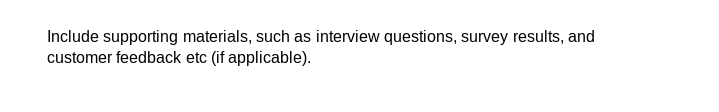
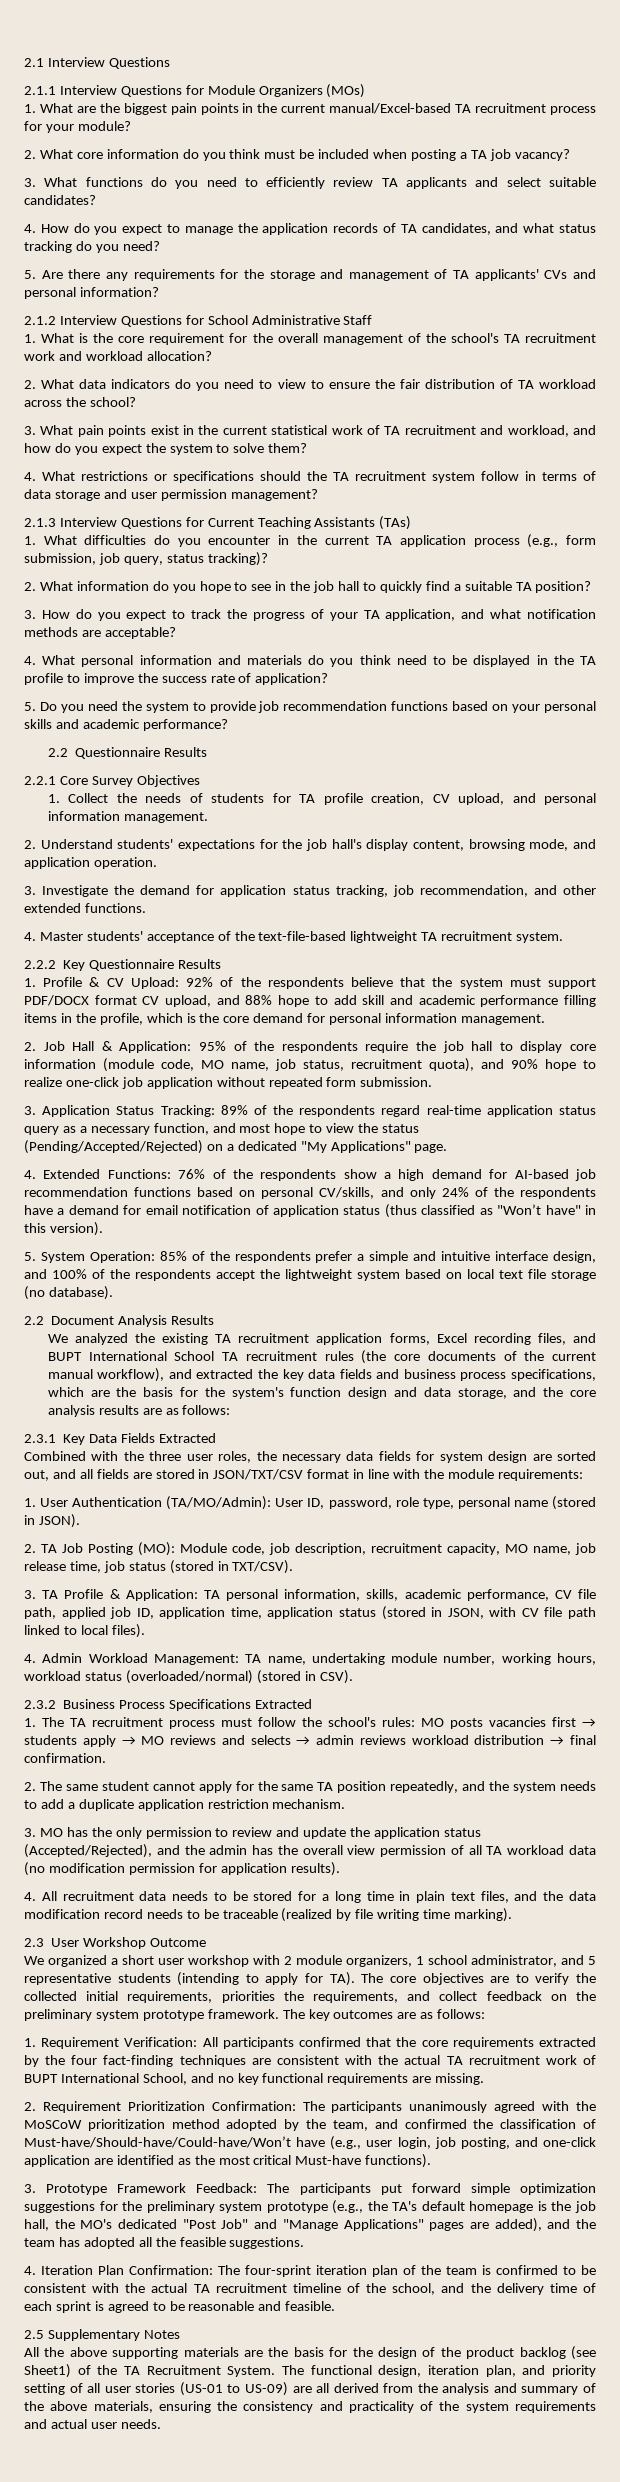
- Include supporting materials, such as interview questions, survey results, and customer feedback etc (if applicable).
+ 2.1 Interview Questions
+ 2.1.1 Interview Questions for Module Organizers (MOs)
+ 1. What are the biggest pain points in the current manual/Excel-based TA recruitment process for your module?
+ 2. What core information do you think must be included when posting a TA job vacancy?
+ 3. What functions do you need to efficiently review TA applicants and select suitable candidates?
+ 4. How do you expect to manage the application records of TA candidates, and what status tracking do you need?
+ 5. Are there any requirements for the storage and management of TA applicants' CVs and personal information?
+ 2.1.2 Interview Questions for School Administrative Staff
+ 1. What is the core requirement for the overall management of the school's TA recruitment work and workload allocation?
+ 2. What data indicators do you need to view to ensure the fair distribution of TA workload across the school?
+ 3. What pain points exist in the current statistical work of TA recruitment and workload, and how do you expect the system to solve them?
+ 4. What restrictions or specifications should the TA recruitment system follow in terms of data storage and user permission management?
+ 2.1.3 Interview Questions for Current Teaching Assistants (TAs)
+ 1. What difficulties do you encounter in the current TA application process (e.g., form submission, job query, status tracking)?
+ 2. What information do you hope to see in the job hall to quickly find a suitable TA position?
+ 3. How do you expect to track the progress of your TA application, and what notification methods are acceptable?
+ 4. What personal information and materials do you think need to be displayed in the TA profile to improve the success rate of application?
+ 5. Do you need the system to provide job recommendation functions based on your personal skills and academic performance?
+ 2.2 Questionnaire Results
+ 2.2.1 Core Survey Objectives
+ 1. Collect the needs of students for TA profile creation, CV upload, and personal information management.
+ 2. Understand students' expectations for the job hall's display content, browsing mode, and application operation.
+ 3. Investigate the demand for application status tracking, job recommendation, and other extended functions.
+ 4. Master students' acceptance of the text-file-based lightweight TA recruitment system.
+ 2.2.2 Key Questionnaire Results
+ 1. Profile & CV Upload: 92% of the respondents believe that the system must support PDF/DOCX format CV upload, and 88% hope to add skill and academic performance filling items in the profile, which is the core demand for personal information management.
+ 2. Job Hall & Application: 95% of the respondents require the job hall to display core information (module code, MO name, job status, recruitment quota), and 90% hope to realize one-click job application without repeated form submission.
+ 3. Application Status Tracking: 89% of the respondents regard real-time application status query as a necessary function, and most hope to view the status (Pending/Accepted/Rejected) on a dedicated "My Applications" page.
+ 4. Extended Functions: 76% of the respondents show a high demand for AI-based job recommendation functions based on personal CV/skills, and only 24% of the respondents have a demand for email notification of application status (thus classified as "Won’t have" in this version).
+ 5. System Operation: 85% of the respondents prefer a simple and intuitive interface design, and 100% of the respondents accept the lightweight system based on local text file storage (no database).
+ 2.2 Document Analysis Results
+ We analyzed the existing TA recruitment application forms, Excel recording files, and BUPT International School TA recruitment rules (the core documents of the current manual workflow), and extracted the key data fields and business process specifications, which are the basis for the system's function design and data storage, and the core analysis results are as follows:
+ 2.3.1 Key Data Fields Extracted
+ Combined with the three user roles, the necessary data fields for system design are sorted out, and all fields are stored in JSON/TXT/CSV format in line with the module requirements:
+ 1. User Authentication (TA/MO/Admin): User ID, password, role type, personal name (stored in JSON).
+ 2. TA Job Posting (MO): Module code, job description, recruitment capacity, MO name, job release time, job status (stored in TXT/CSV).
+ 3. TA Profile & Application: TA personal information, skills, academic performance, CV file path, applied job ID, application time, application status (stored in JSON, with CV file path linked to local files).
+ 4. Admin Workload Management: TA name, undertaking module number, working hours, workload status (overloaded/normal) (stored in CSV).
+ 2.3.2 Business Process Specifications Extracted
+ 1. The TA recruitment process must follow the school's rules: MO posts vacancies first → students apply → MO reviews and selects → admin reviews workload distribution → final confirmation.
+ 2. The same student cannot apply for the same TA position repeatedly, and the system needs to add a duplicate application restriction mechanism.
+ 3. MO has the only permission to review and update the application status (Accepted/Rejected), and the admin has the overall view permission of all TA workload data (no modification permission for application results).
+ 4. All recruitment data needs to be stored for a long time in plain text files, and the data modification record needs to be traceable (realized by file writing time marking).
+ 2.3 User Workshop Outcome
+ We organized a short user workshop with 2 module organizers, 1 school administrator, and 5 representative students (intending to apply for TA). The core objectives are to verify the collected initial requirements, priorities the requirements, and collect feedback on the preliminary system prototype framework. The key outcomes are as follows:
+ 1. Requirement Verification: All participants confirmed that the core requirements extracted by the four fact-finding techniques are consistent with the actual TA recruitment work of BUPT International School, and no key functional requirements are missing.
+ 2. Requirement Prioritization Confirmation: The participants unanimously agreed with the MoSCoW prioritization method adopted by the team, and confirmed the classification of Must-have/Should-have/Could-have/Won’t have (e.g., user login, job posting, and one-click application are identified as the most critical Must-have functions).
+ 3. Prototype Framework Feedback: The participants put forward simple optimization suggestions for the preliminary system prototype (e.g., the TA's default homepage is the job hall, the MO's dedicated "Post Job" and "Manage Applications" pages are added), and the team has adopted all the feasible suggestions.
+ 4. Iteration Plan Confirmation: The four-sprint iteration plan of the team is confirmed to be consistent with the actual TA recruitment timeline of the school, and the delivery time of each sprint is agreed to be reasonable and feasible.
+ 2.5 Supplementary Notes
+ All the above supporting materials are the basis for the design of the product backlog (see Sheet1) of the TA Recruitment System. The functional design, iteration plan, and priority setting of all user stories (US-01 to US-09) are all derived from the analysis and summary of the above materials, ensuring the consistency and practicality of the system requirements and actual user needs.

